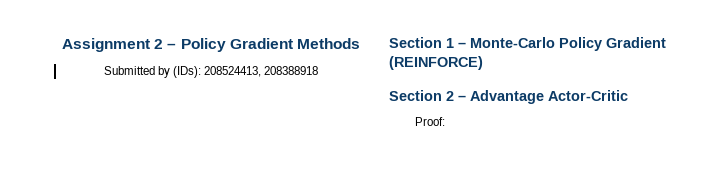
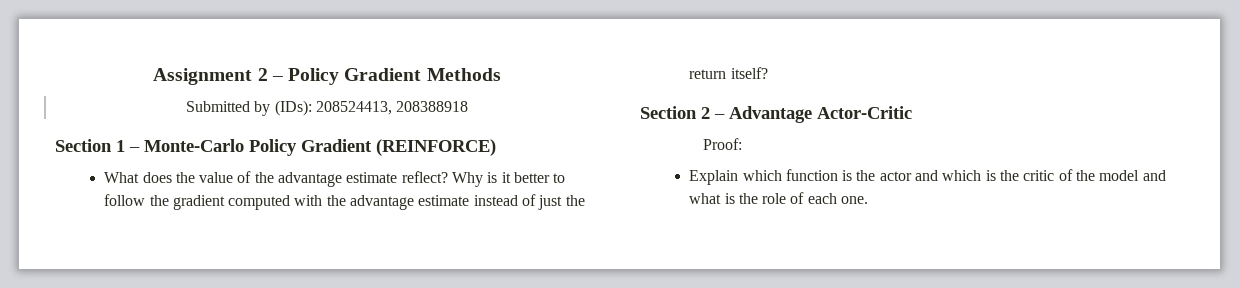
+ What does the value of the advantage estimate reflect? Why is it better to follow the gradient computed with the advantage estimate instead of just the return itself?
+ Explain which function is the actor and which is the critic of the model and what is the role of each one.

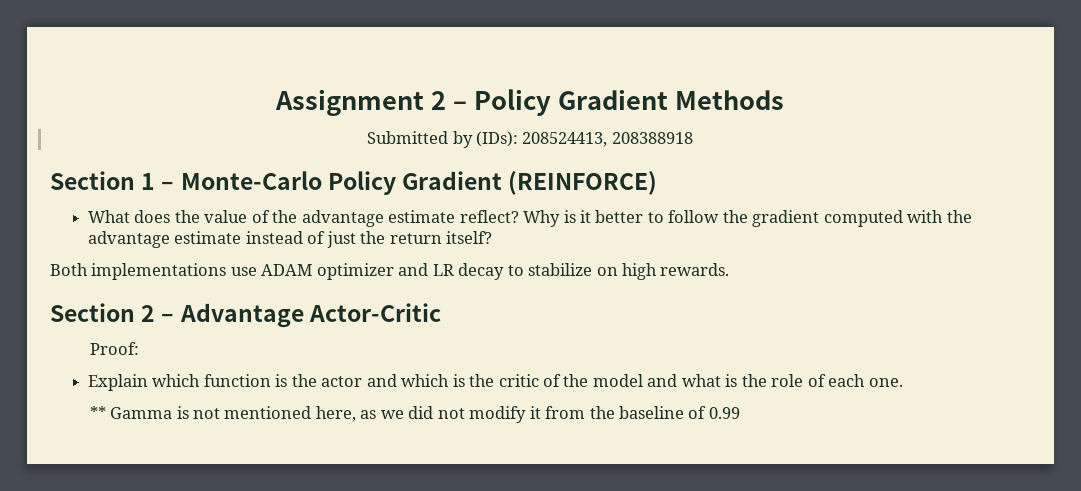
+ Both implementations use ADAM optimizer and LR decay to stabilize on high rewards.
+ ** Gamma is not mentioned here, as we did not modify it from the baseline of 0.99

